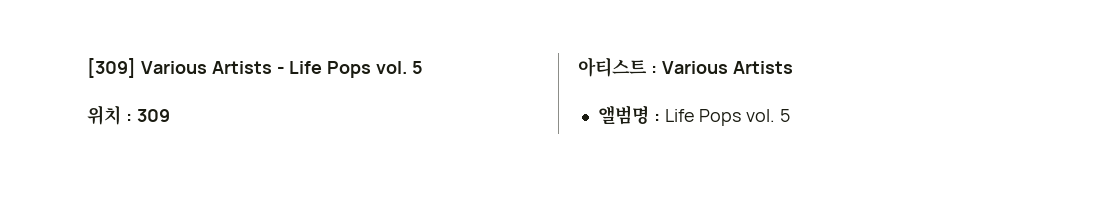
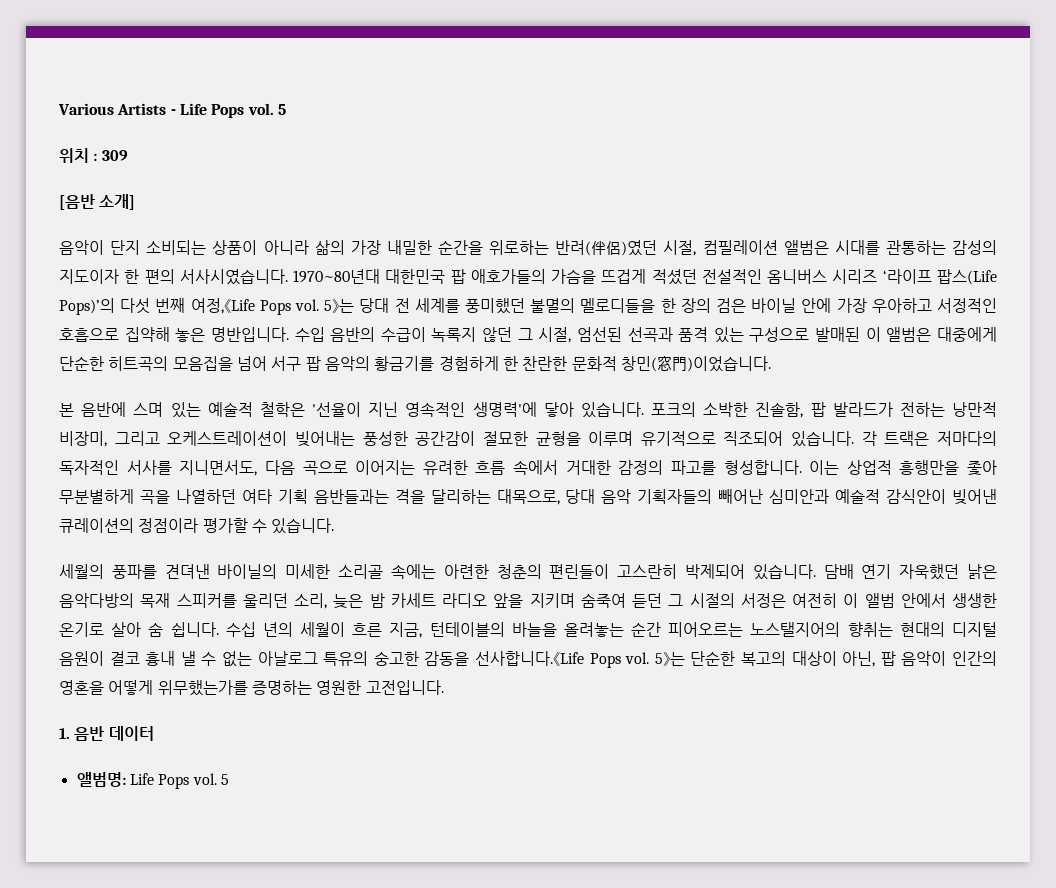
- [309] Various Artists - Life Pops vol. 5
+ Various Artists - Life Pops vol. 5
- 아티스트 : Various Artists
- 앨범명 : Life Pops vol. 5
+ [음반 소개]
+ 음악이 단지 소비되는 상품이 아니라 삶의 가장 내밀한 순간을 위로하는 반려(伴侶)였던 시절, 컴필레이션 앨범은 시대를 관통하는 감성의 지도이자 한 편의 서사시였습니다. 1970~80년대 대한민국 팝 애호가들의 가슴을 뜨겁게 적셨던 전설적인 옴니버스 시리즈 ‘라이프 팝스(Life Pops)’의 다섯 번째 여정,《Life Pops vol. 5》는 당대 전 세계를 풍미했던 불멸의 멜로디들을 한 장의 검은 바이닐 안에 가장 우아하고 서정적인 호흡으로 집약해 놓은 명반입니다. 수입 음반의 수급이 녹록지 않던 그 시절, 엄선된 선곡과 품격 있는 구성으로 발매된 이 앨범은 대중에게 단순한 히트곡의 모음집을 넘어 서구 팝 음악의 황금기를 경험하게 한 찬란한 문화적 창민(窓門)이었습니다.
+ 본 음반에 스며 있는 예술적 철학은 '선율이 지닌 영속적인 생명력'에 닿아 있습니다. 포크의 소박한 진솔함, 팝 발라드가 전하는 낭만적 비장미, 그리고 오케스트레이션이 빚어내는 풍성한 공간감이 절묘한 균형을 이루며 유기적으로 직조되어 있습니다. 각 트랙은 저마다의 독자적인 서사를 지니면서도, 다음 곡으로 이어지는 유려한 흐름 속에서 거대한 감정의 파고를 형성합니다. 이는 상업적 흥행만을 좇아 무분별하게 곡을 나열하던 여타 기획 음반들과는 격을 달리하는 대목으로, 당대 음악 기획자들의 빼어난 심미안과 예술적 감식안이 빚어낸 큐레이션의 정점이라 평가할 수 있습니다.
+ 세월의 풍파를 견뎌낸 바이닐의 미세한 소리골 속에는 아련한 청춘의 편린들이 고스란히 박제되어 있습니다. 담배 연기 자욱했던 낡은 음악다방의 목재 스피커를 울리던 소리, 늦은 밤 카세트 라디오 앞을 지키며 숨죽여 듣던 그 시절의 서정은 여전히 이 앨범 안에서 생생한 온기로 살아 숨 쉽니다. 수십 년의 세월이 흐른 지금, 턴테이블의 바늘을 올려놓는 순간 피어오르는 노스탤지어의 향취는 현대의 디지털 음원이 결코 흉내 낼 수 없는 아날로그 특유의 숭고한 감동을 선사합니다.《Life Pops vol. 5》는 단순한 복고의 대상이 아닌, 팝 음악이 인간의 영혼을 어떻게 위무했는가를 증명하는 영원한 고전입니다.
+ 1. 음반 데이터
+ 앨범명: Life Pops vol. 5

